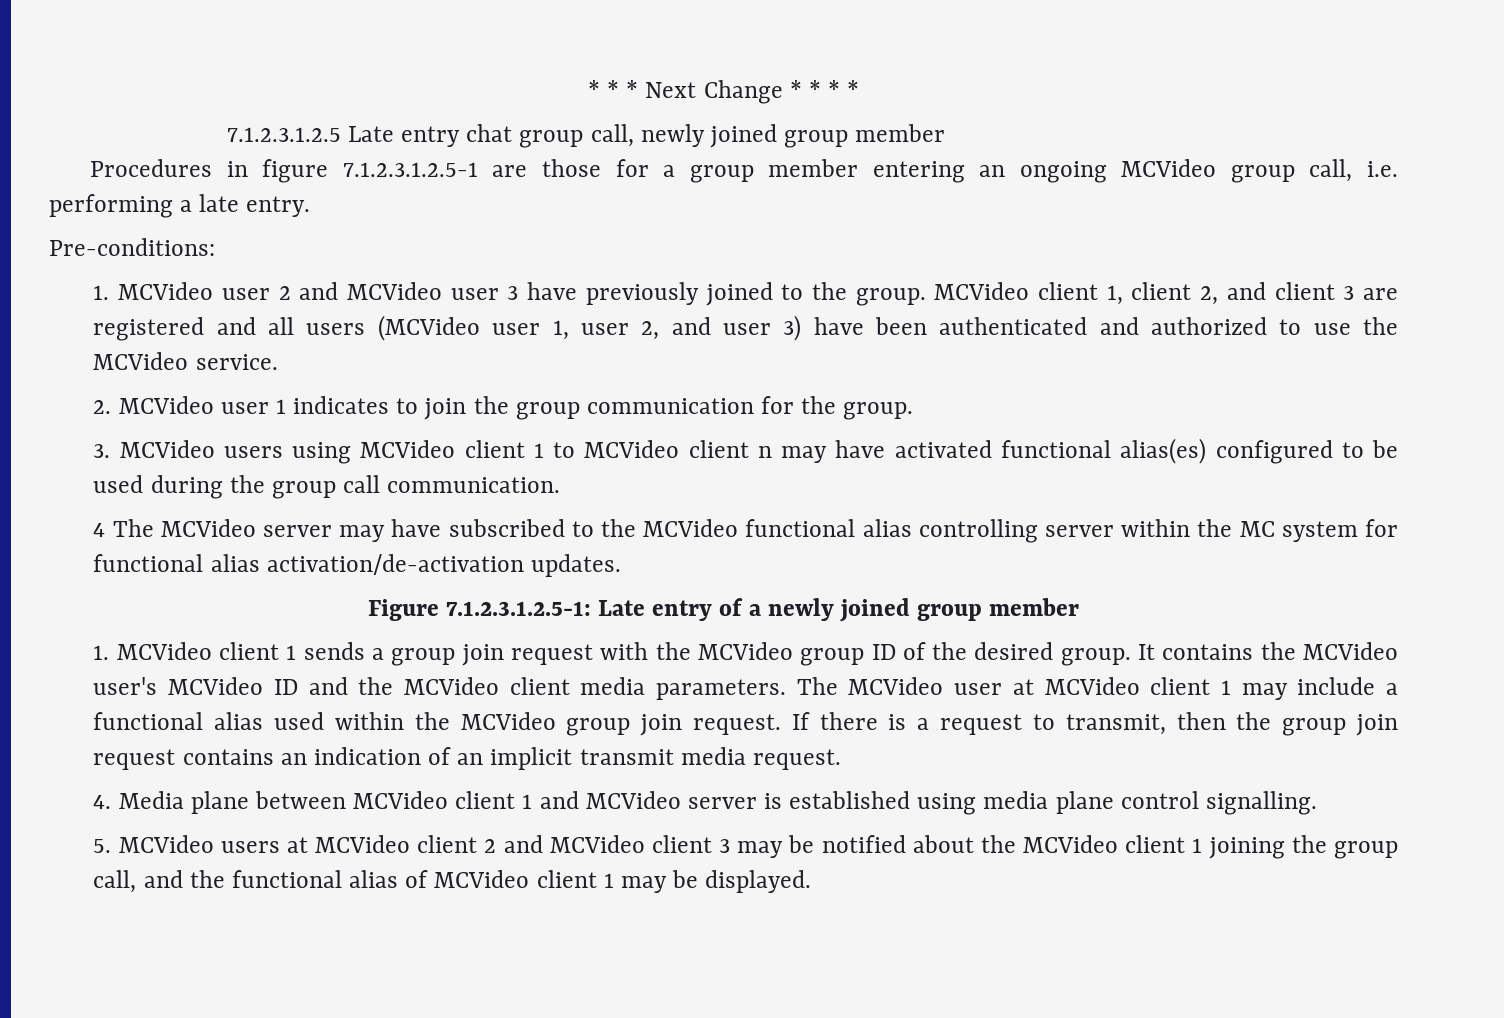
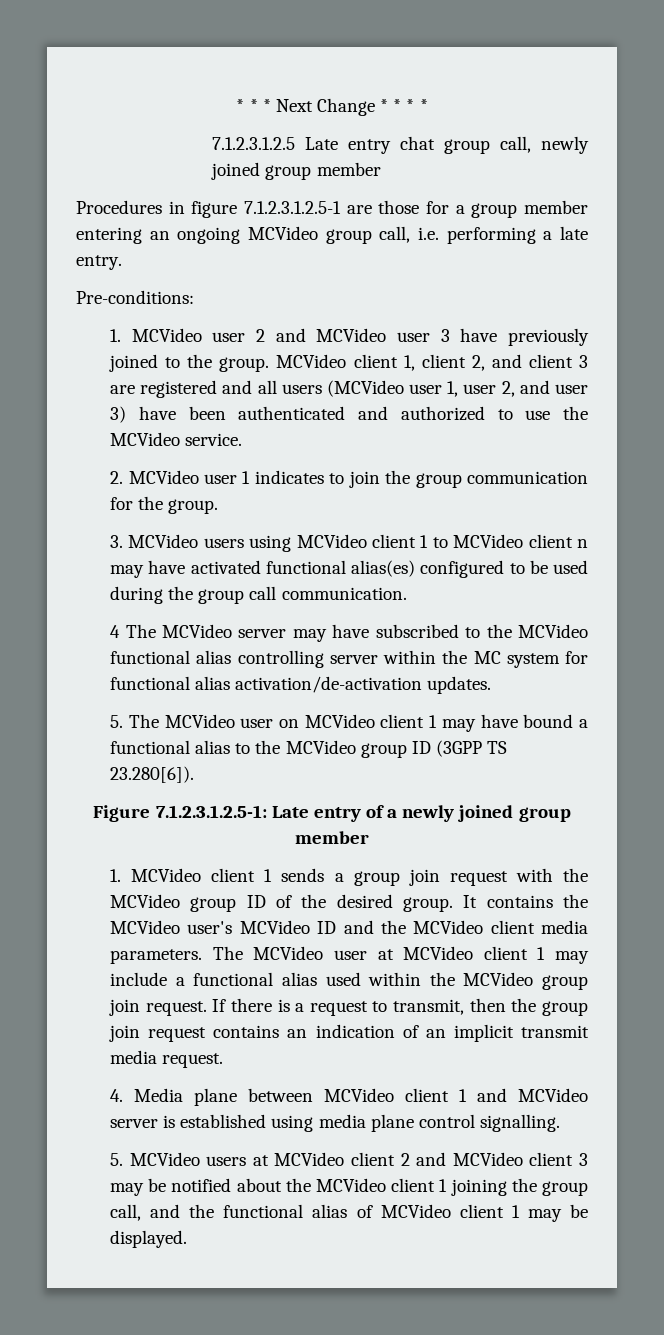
+ 5. The MCVideo user on MCVideo client 1 may have bound a functional alias to the MCVideo group ID (3GPP TS 23.280[6]).

